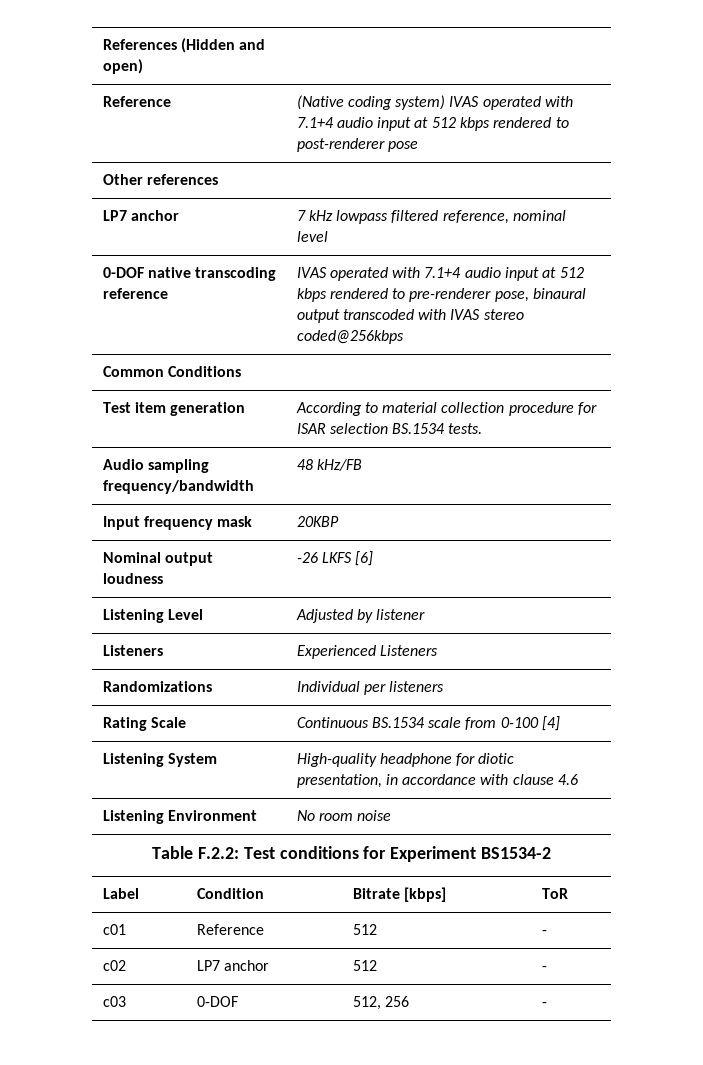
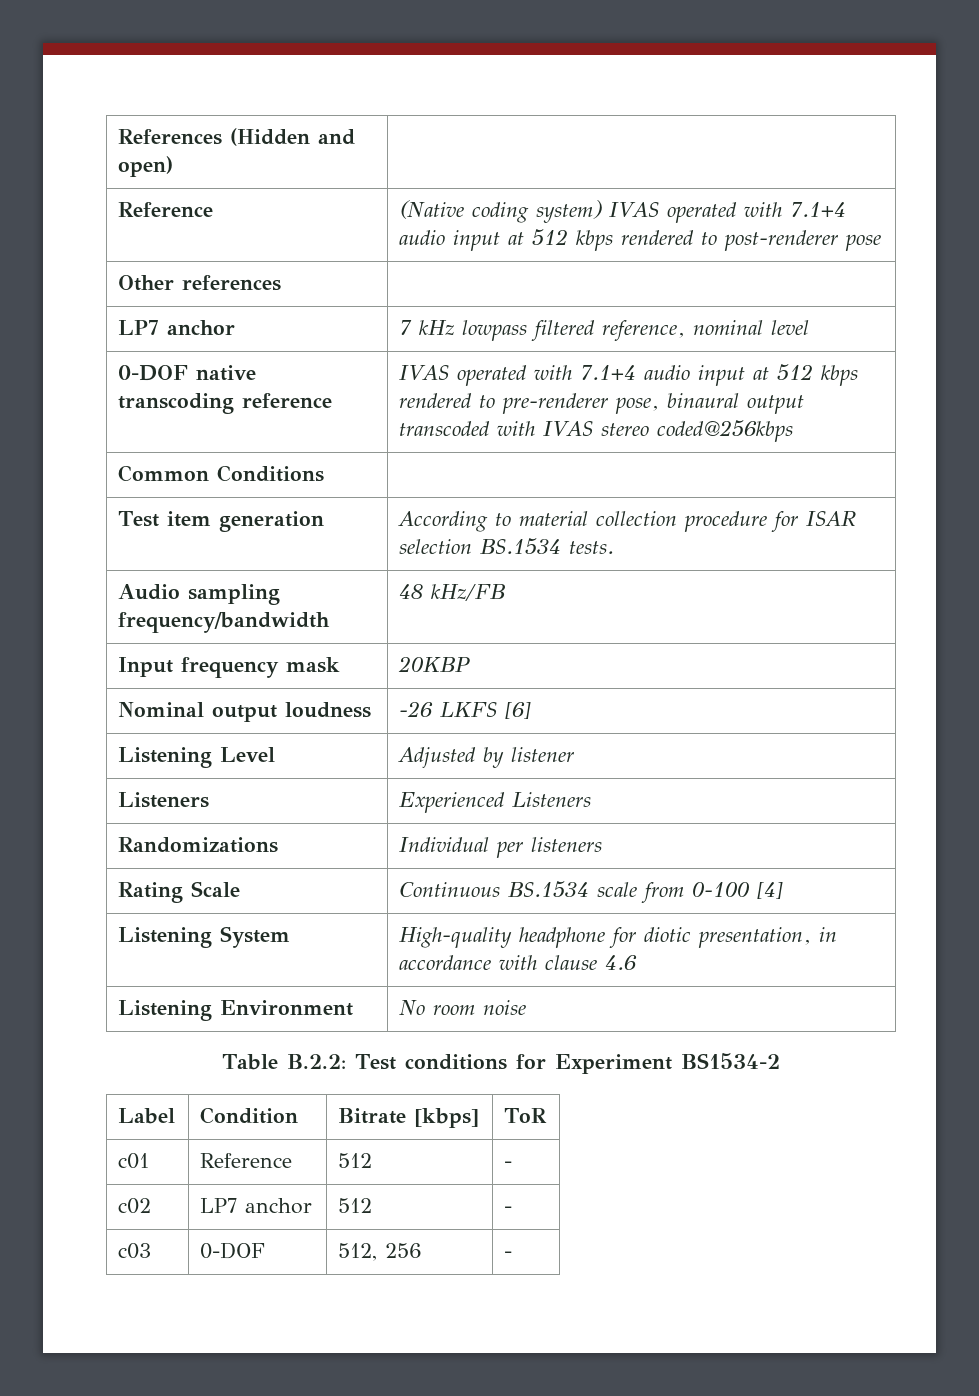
- Table F.2.2: Test conditions for Experiment BS1534-2
+ Table B.2.2: Test conditions for Experiment BS1534-2

